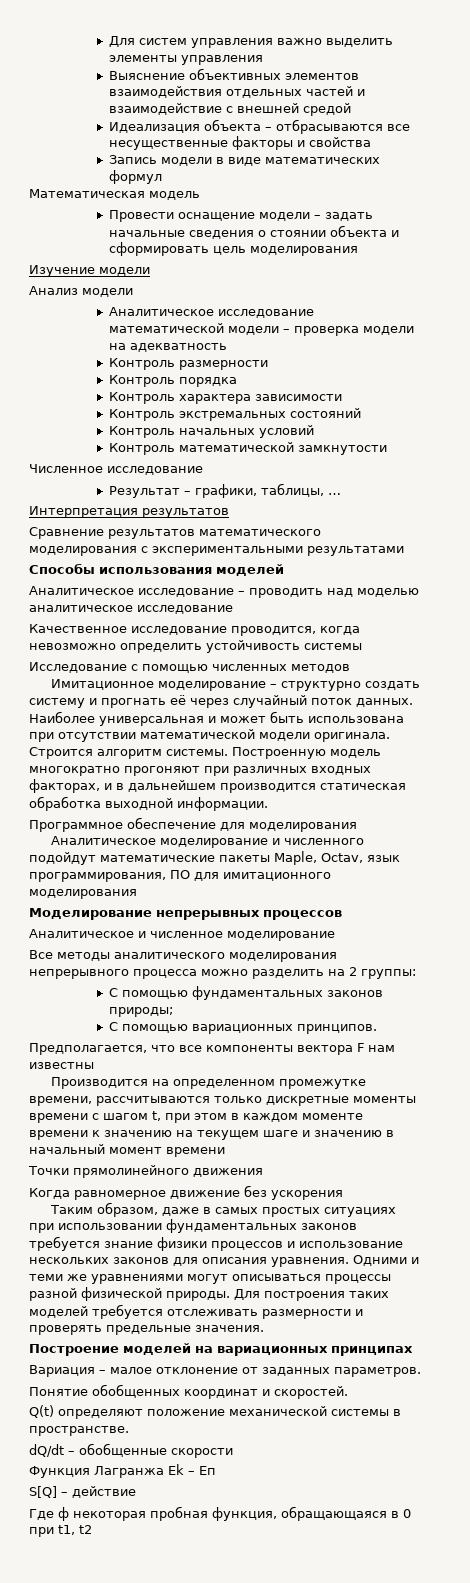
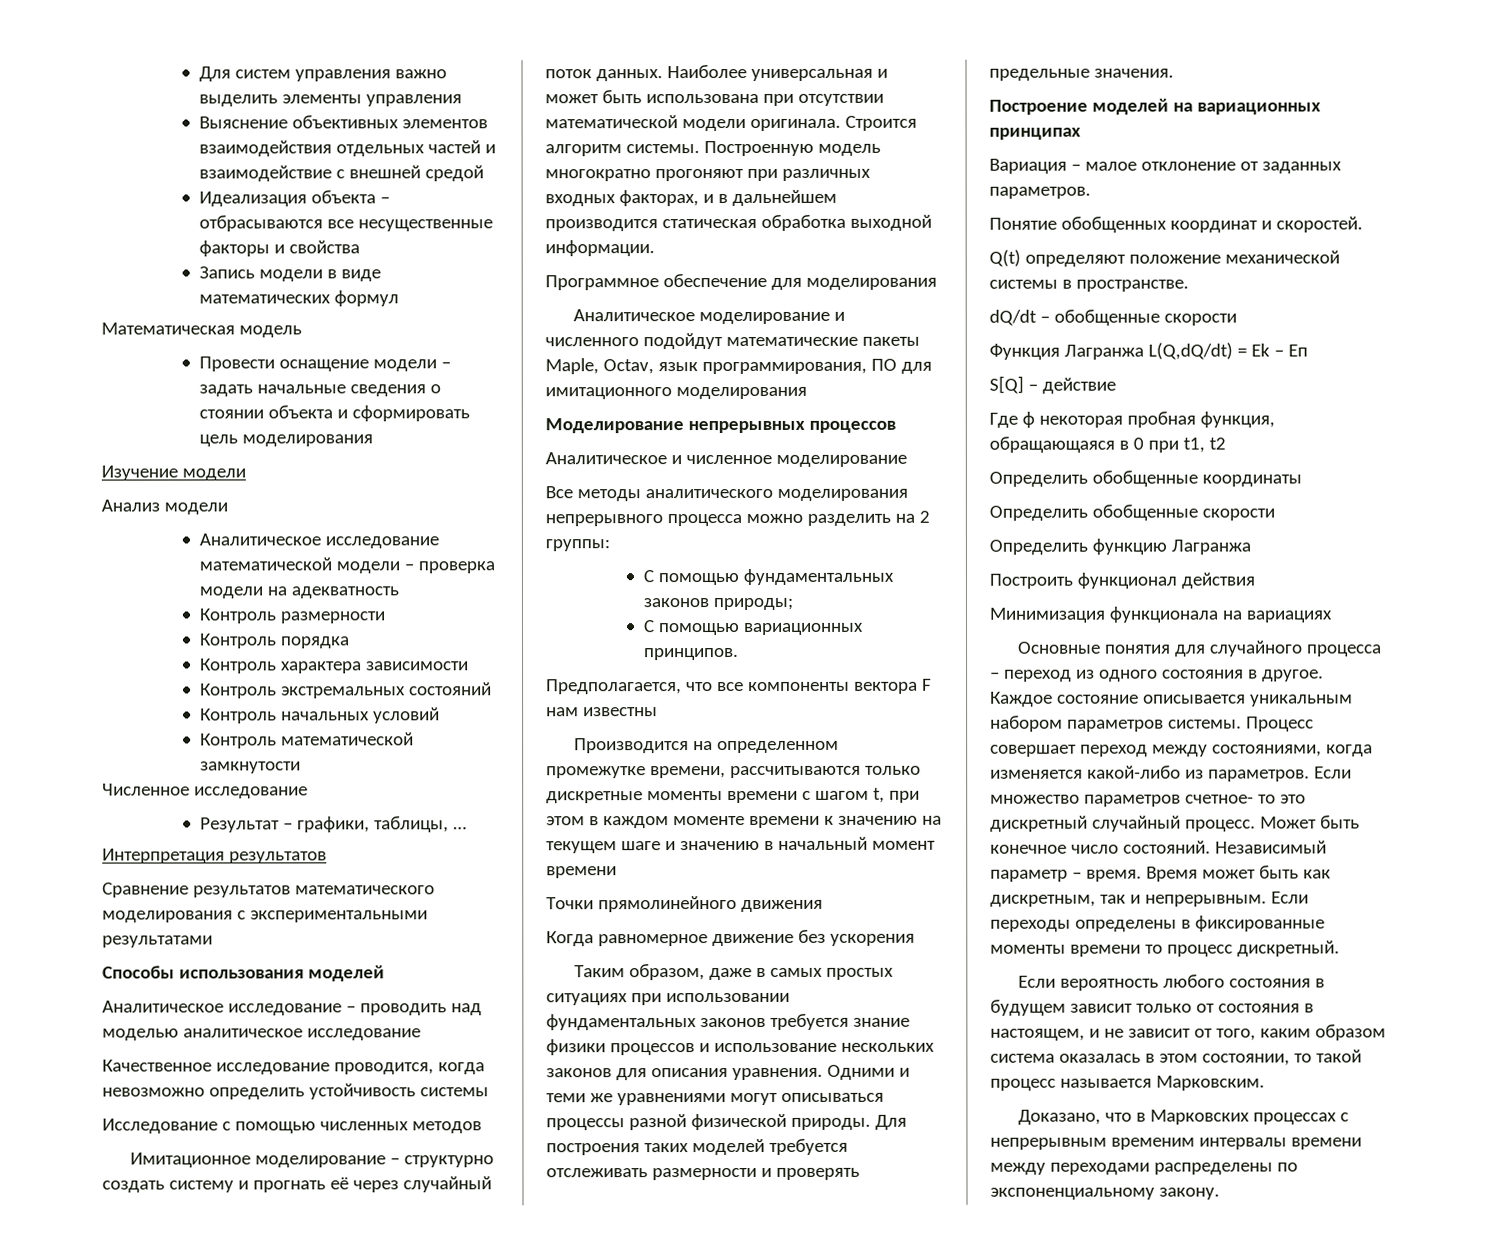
- Функция Лагранжа Ek – Eп
+ Функция Лагранжа L(Q,dQ/dt) = Ek – Eп
+ Определить обобщенные координаты
+ Определить обобщенные скорости
+ Определить функцию Лагранжа
+ Построить функционал действия
+ Минимизация функционала на вариациях
+ Основные понятия для случайного процесса – переход из одного состояния в другое. Каждое состояние описывается уникальным набором параметров системы. Процесс совершает переход между состояниями, когда изменяется какой-либо из параметров. Если множество параметров счетное- то это дискретный случайный процесс. Может быть конечное число состояний. Независимый параметр – время. Время может быть как дискретным, так и непрерывным. Если переходы определены в фиксированные моменты времени то процесс дискретный.
+ Если вероятность любого состояния в будущем зависит только от состояния в настоящем, и не зависит от того, каким образом система оказалась в этом состоянии, то такой процесс называется Марковским.
+ Доказано, что в Марковских процессах с непрерывным временим интервалы времени между переходами распределены по экспоненциальному закону.

